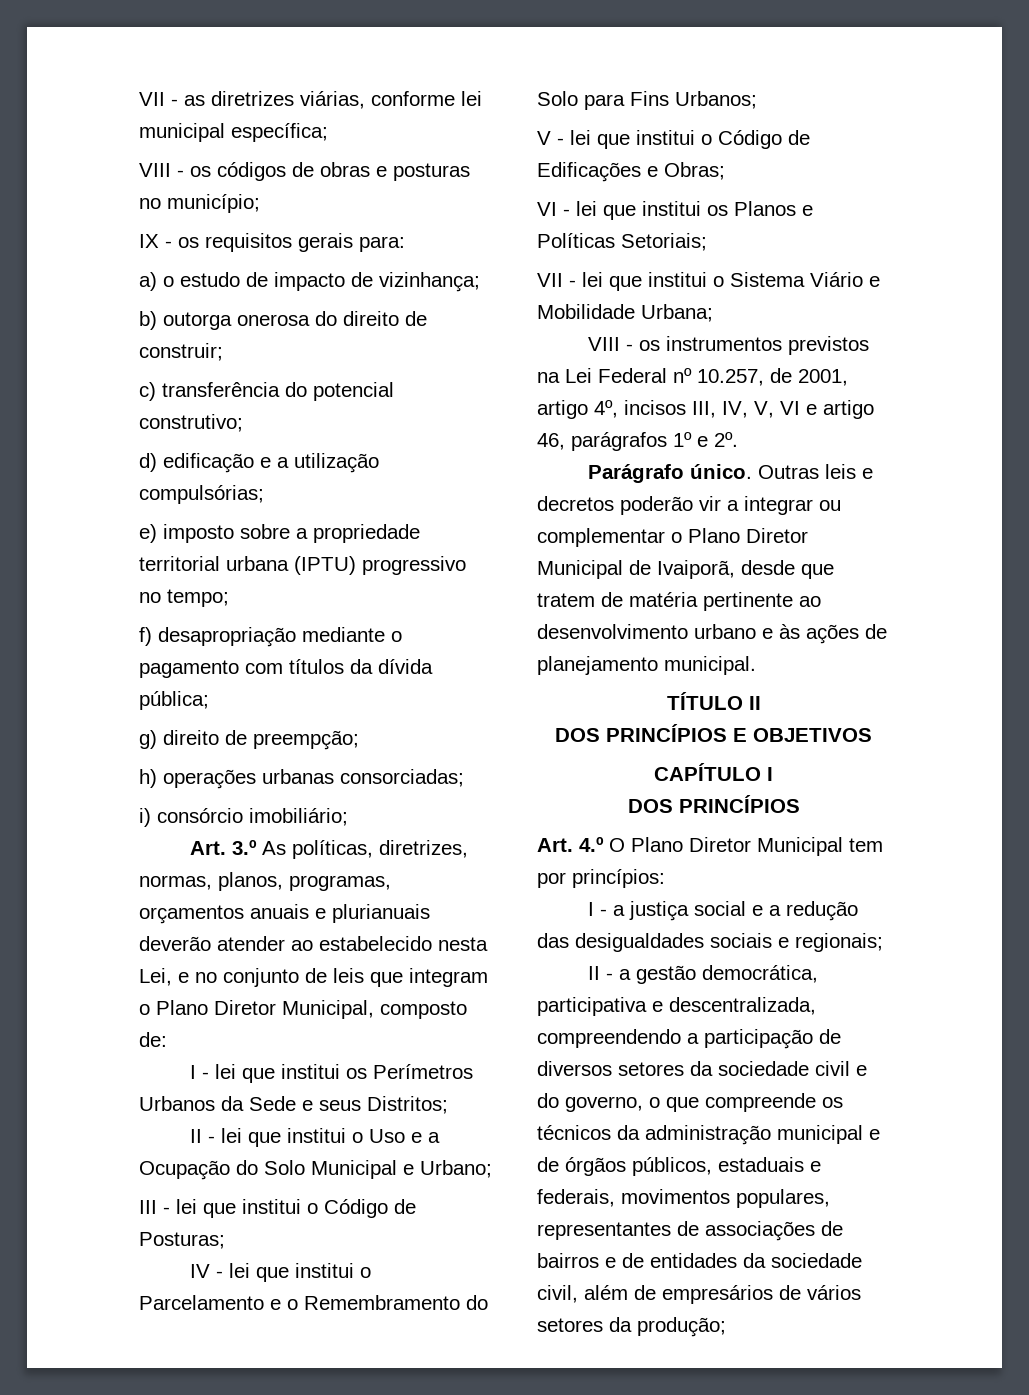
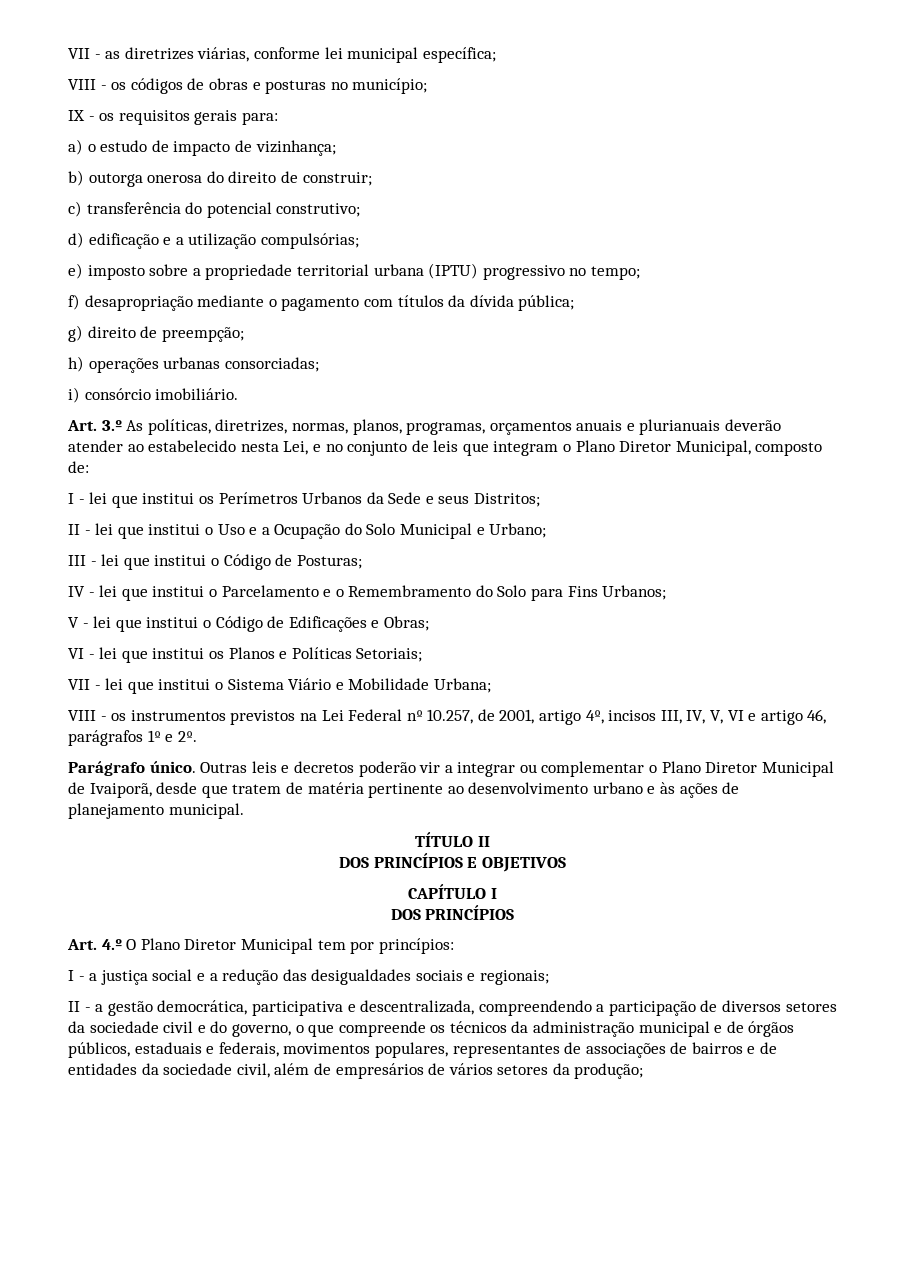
- i) consórcio imobiliário;
+ i) consórcio imobiliário.

